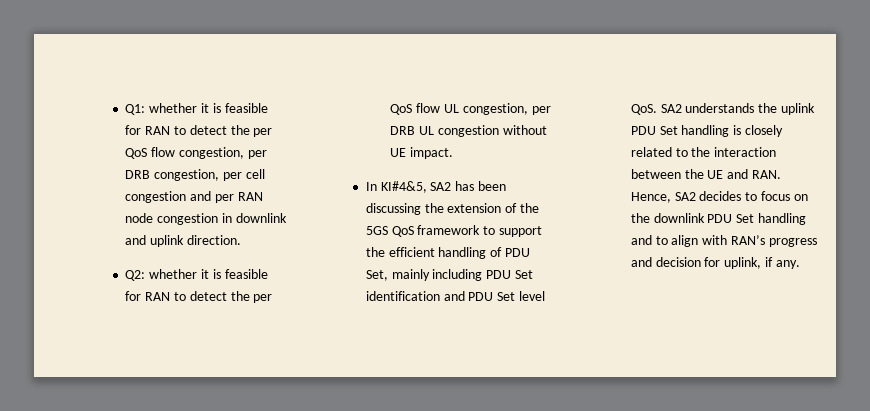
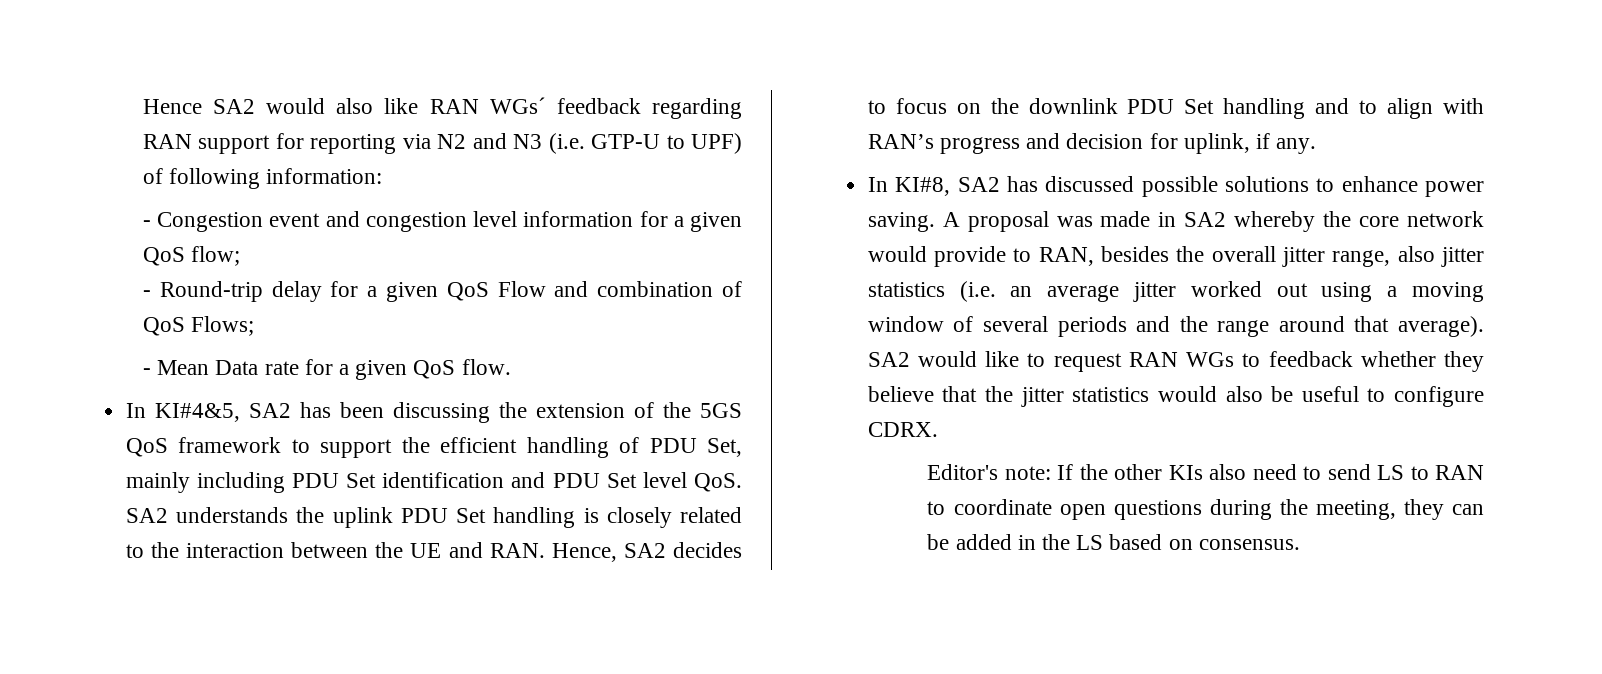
- Q1: whether it is feasible for RAN to detect the per QoS flow congestion, per DRB congestion, per cell congestion and per RAN node congestion in downlink and uplink direction.
- Q2: whether it is feasible for RAN to detect the per QoS flow UL congestion, per DRB UL congestion without UE impact.
+ Hence SA2 would also like RAN WGs´ feedback regarding RAN support for reporting via N2 and N3 (i.e. GTP-U to UPF) of following information:
+ - Congestion event and congestion level information for a given QoS flow;
+ - Round-trip delay for a given QoS Flow and combination of QoS Flows;
+ - Mean Data rate for a given QoS flow.
+ In KI#8, SA2 has discussed possible solutions to enhance power saving. A proposal was made in SA2 whereby the core network would provide to RAN, besides the overall jitter range, also jitter statistics (i.e. an average jitter worked out using a moving window of several periods and the range around that average). SA2 would like to request RAN WGs to feedback whether they believe that the jitter statistics would also be useful to configure CDRX.
+ Editor's note: If the other KIs also need to send LS to RAN to coordinate open questions during the meeting, they can be added in the LS based on consensus.

